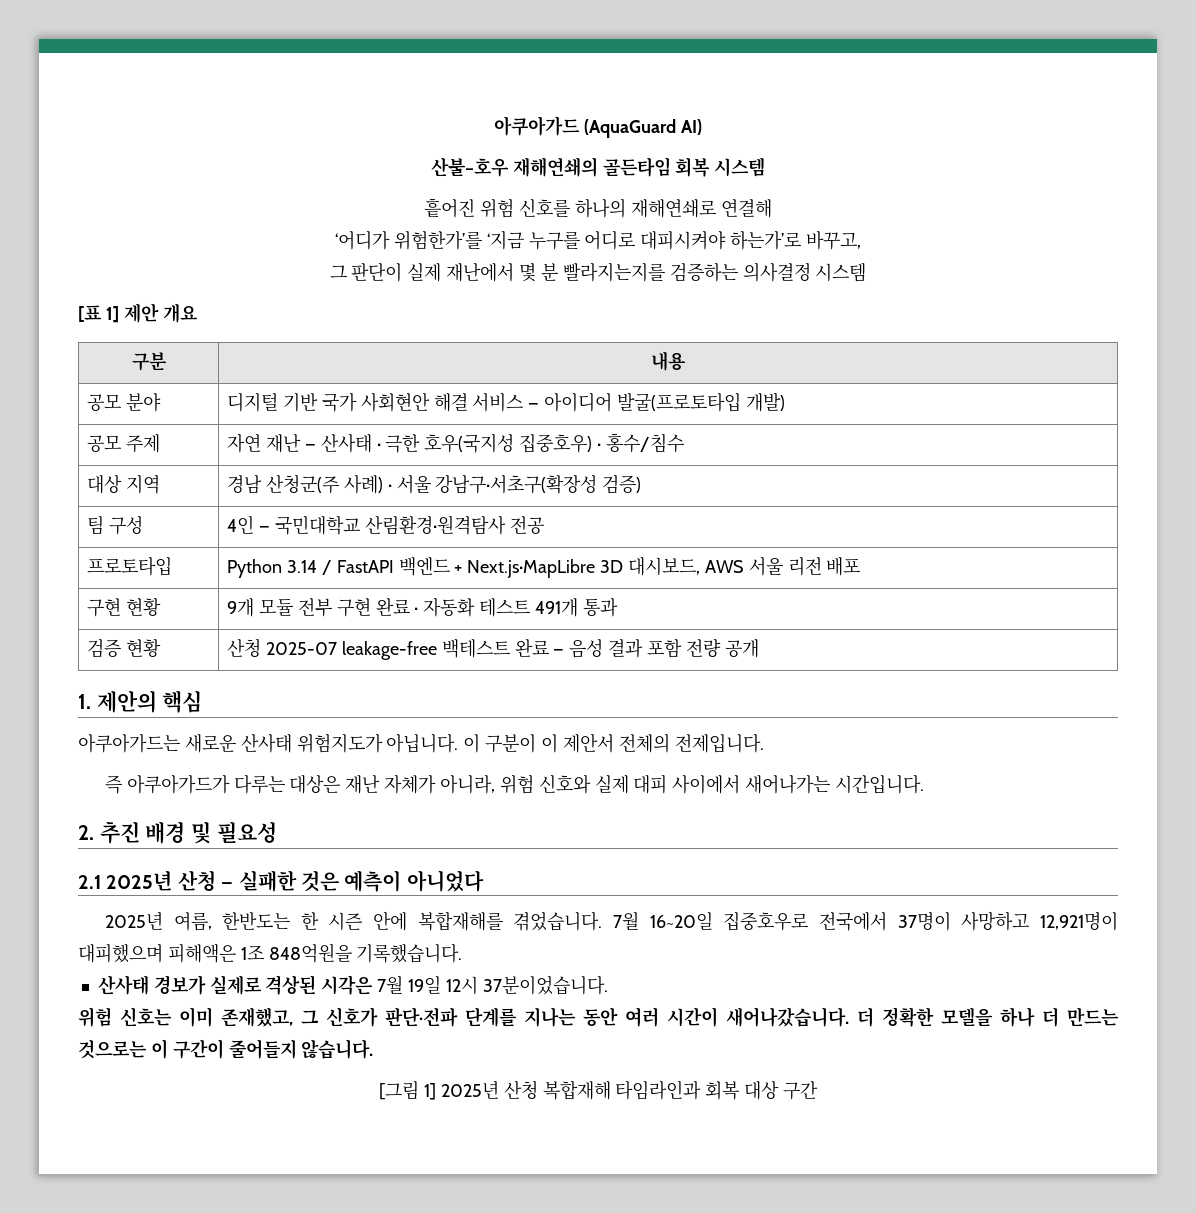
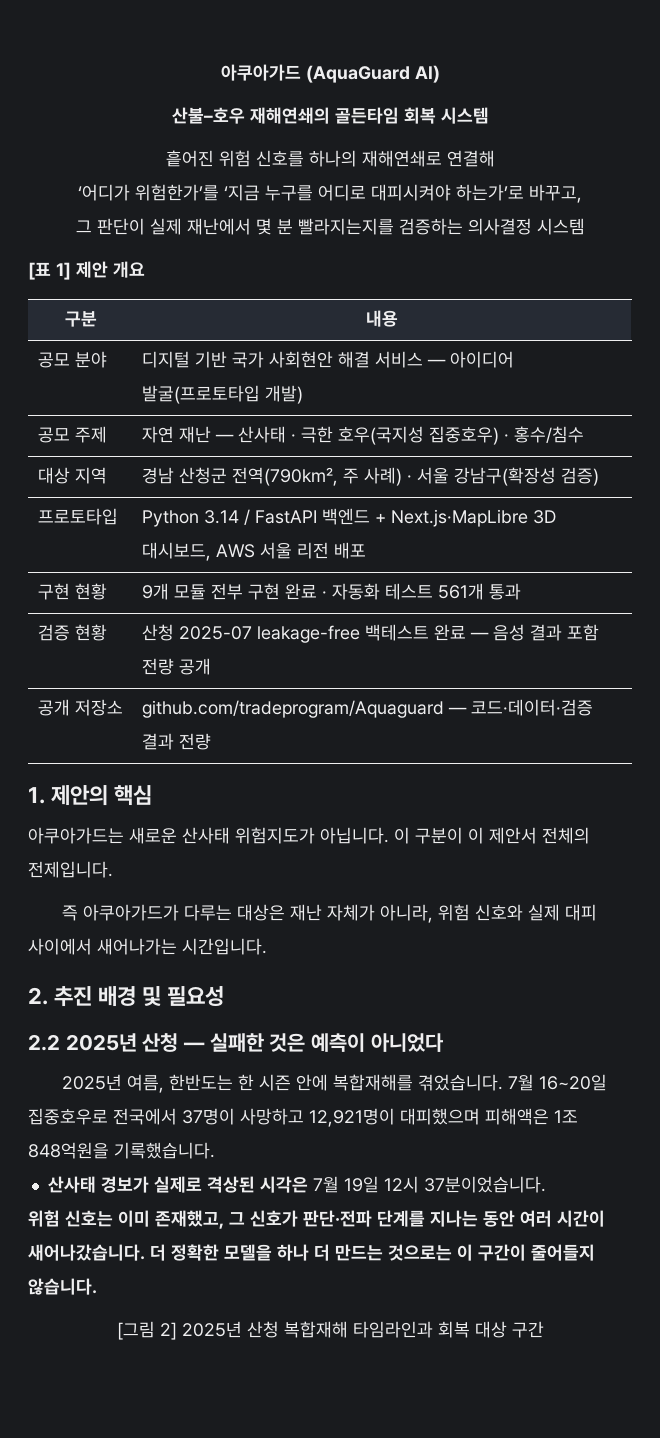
- 대상 지역 | 경남 산청군(주 사례) · 서울 강남구·서초구(확장성 검증)
+ 대상 지역 | 경남 산청군 전역(790km², 주 사례) · 서울 강남구(확장성 검증)
- 팀 구성 | 4인 — 국민대학교 산림환경·원격탐사 전공
- 구현 현황 | 9개 모듈 전부 구현 완료 · 자동화 테스트 491개 통과
+ 구현 현황 | 9개 모듈 전부 구현 완료 · 자동화 테스트 561개 통과
+ 공개 저장소 | github.com/tradeprogram/Aquaguard — 코드·데이터·검증 결과 전량
- 2.1 2025년 산청 — 실패한 것은 예측이 아니었다
+ 2.2 2025년 산청 — 실패한 것은 예측이 아니었다
- [그림 1] 2025년 산청 복합재해 타임라인과 회복 대상 구간
+ [그림 2] 2025년 산청 복합재해 타임라인과 회복 대상 구간

